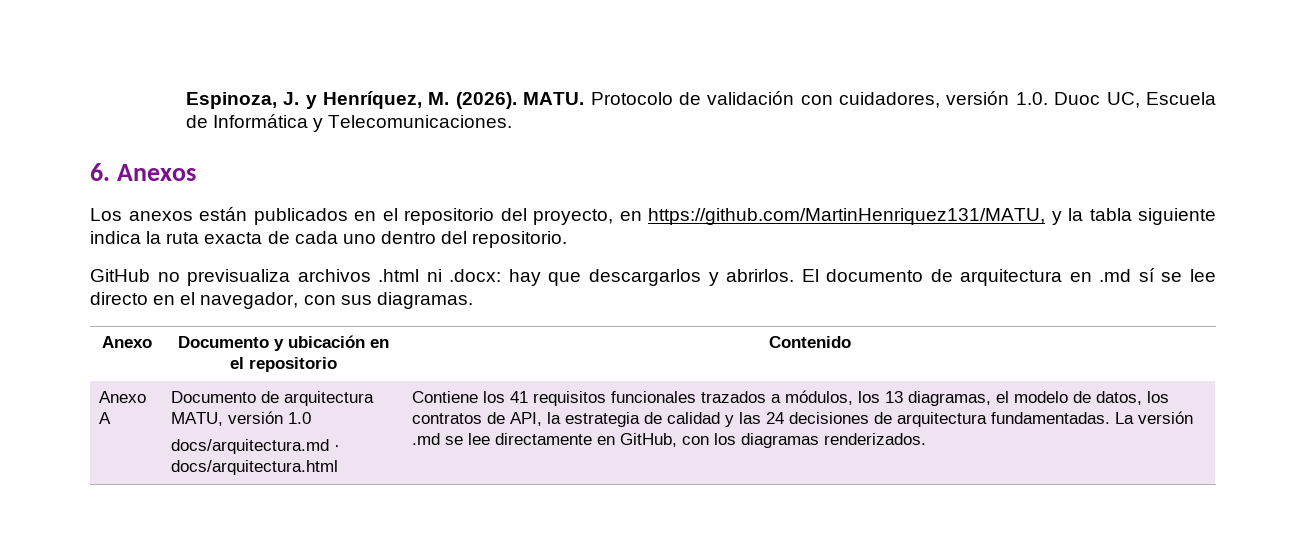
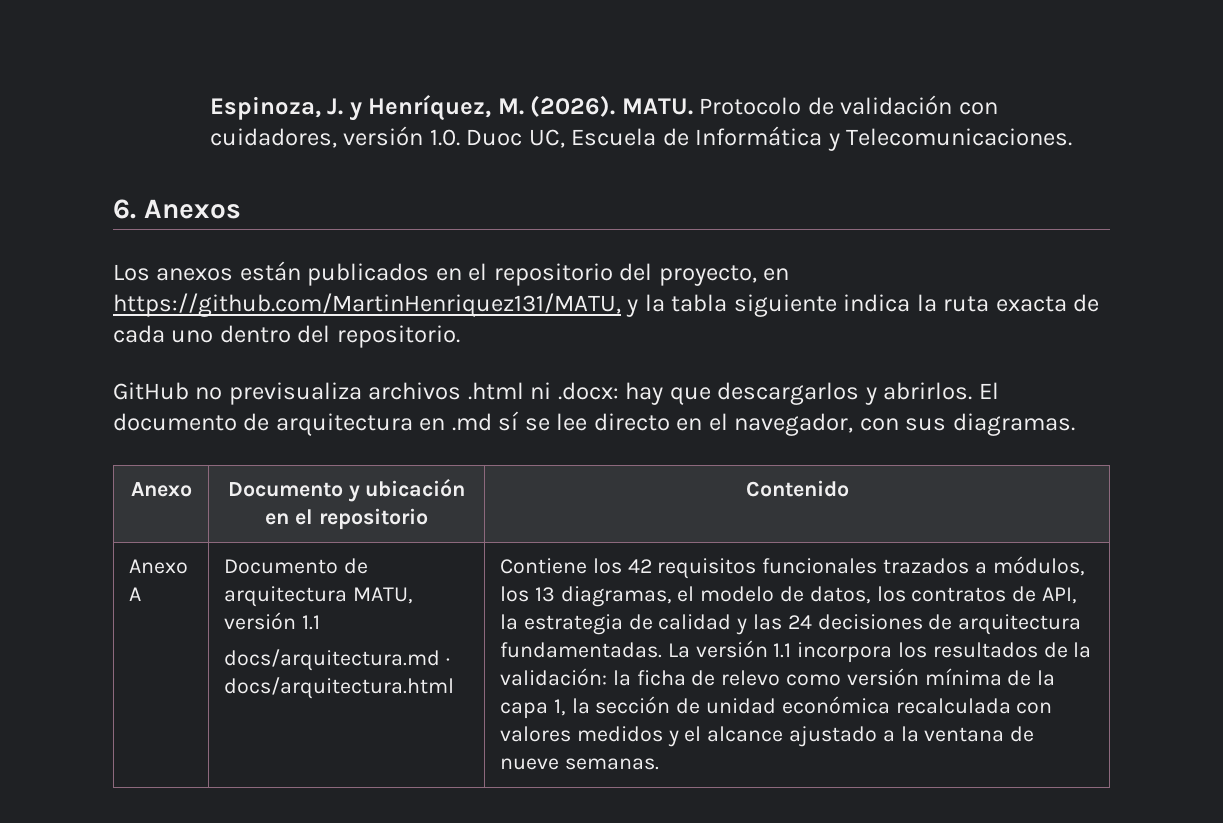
- Documento de arquitectura MATU, versión 1.0
+ Documento de arquitectura MATU, versión 1.1
- Contiene los 41 requisitos funcionales trazados a módulos, los 13 diagramas, el modelo de datos, los contratos de API, la estrategia de calidad y las 24 decisiones de arquitectura fundamentadas.
+ Contiene los 42 requisitos funcionales trazados a módulos, los 13 diagramas, el modelo de datos, los contratos de API, la estrategia de calidad y las 24 decisiones de arquitectura fundamentadas.
- La versión .md se lee directamente en GitHub, con los diagramas renderizados.
+ La versión 1.1 incorpora los resultados de la validación: la ficha de relevo como versión mínima de la capa 1, la sección de unidad económica recalculada con valores medidos y el alcance ajustado a la ventana de nueve semanas.

